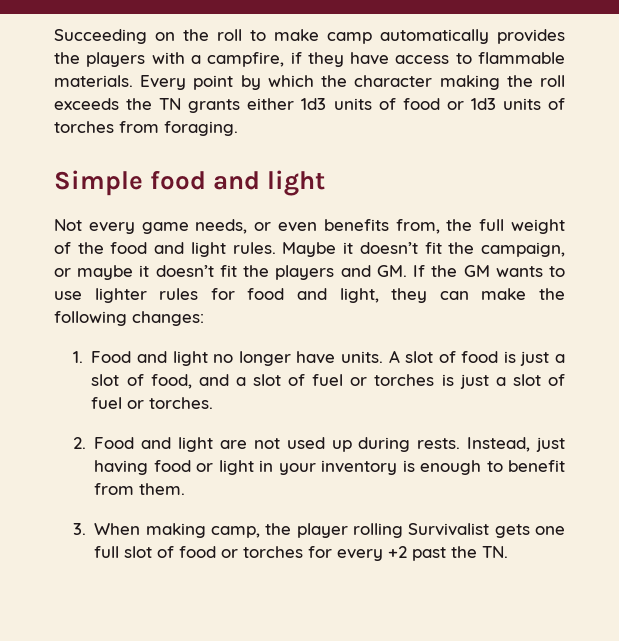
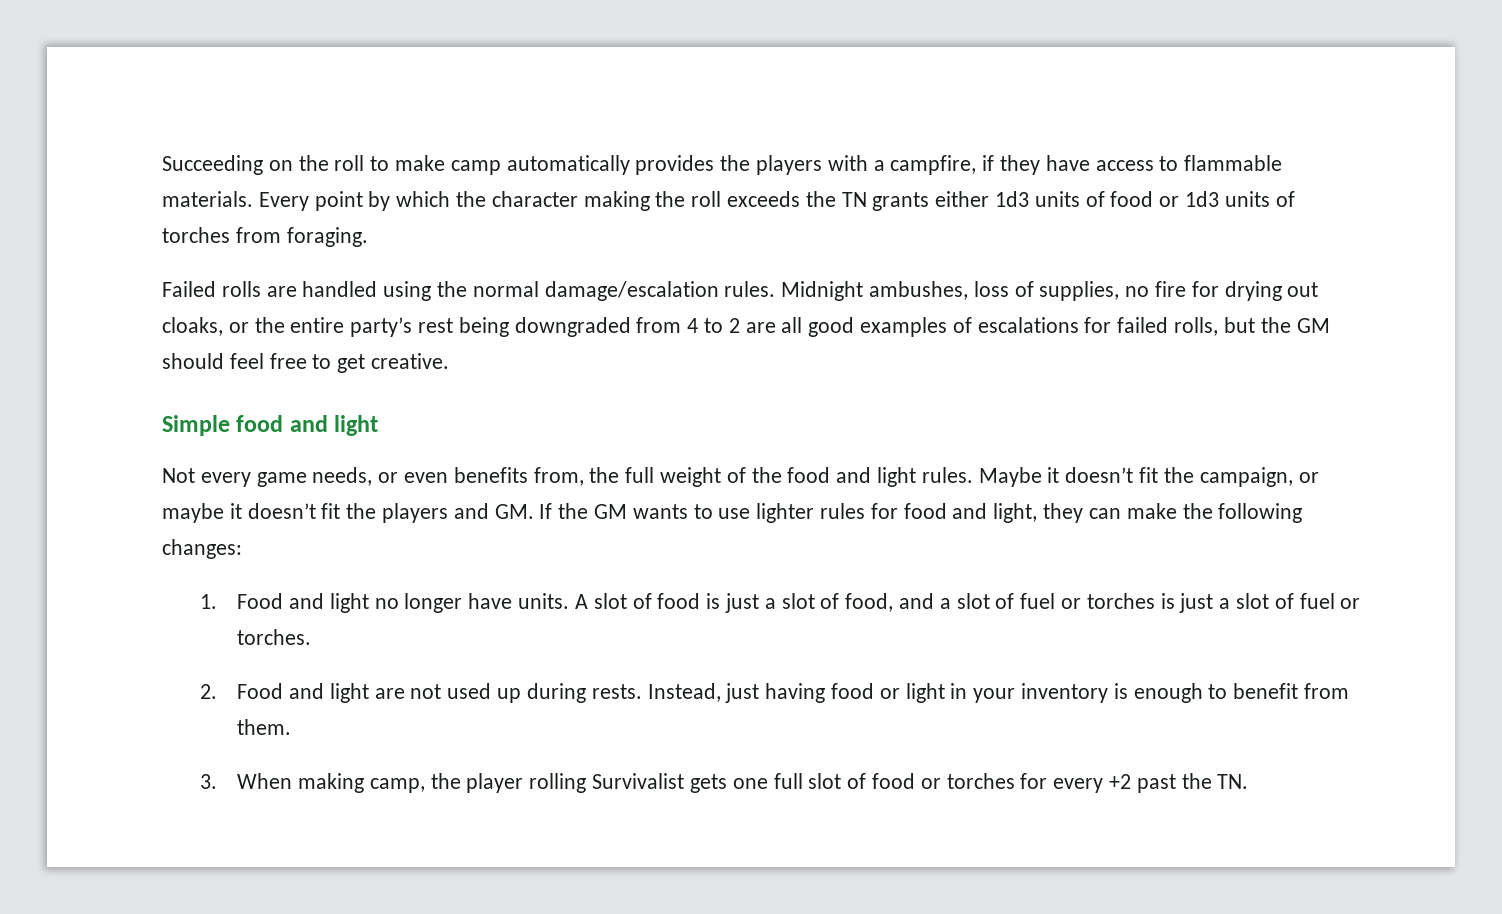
+ Failed rolls are handled using the normal damage/escalation rules. Midnight ambushes, loss of supplies, no fire for drying out cloaks, or the entire party’s rest being downgraded from 4 to 2 are all good examples of escalations for failed rolls, but the GM should feel free to get creative.

